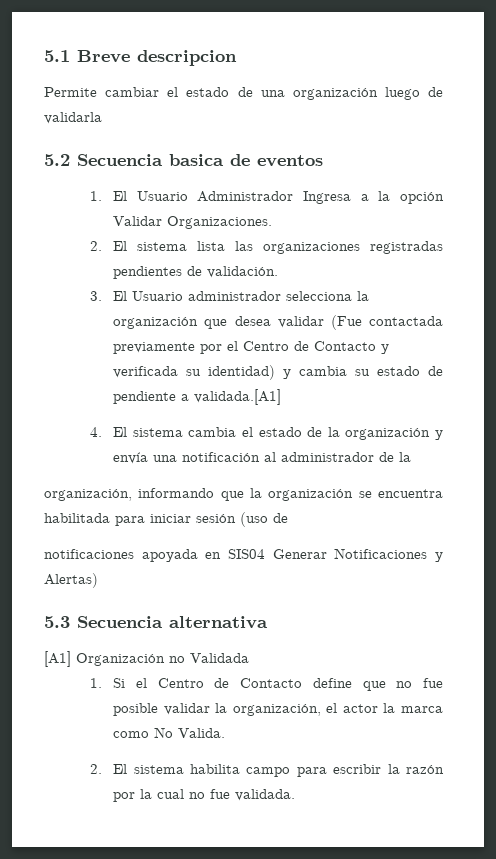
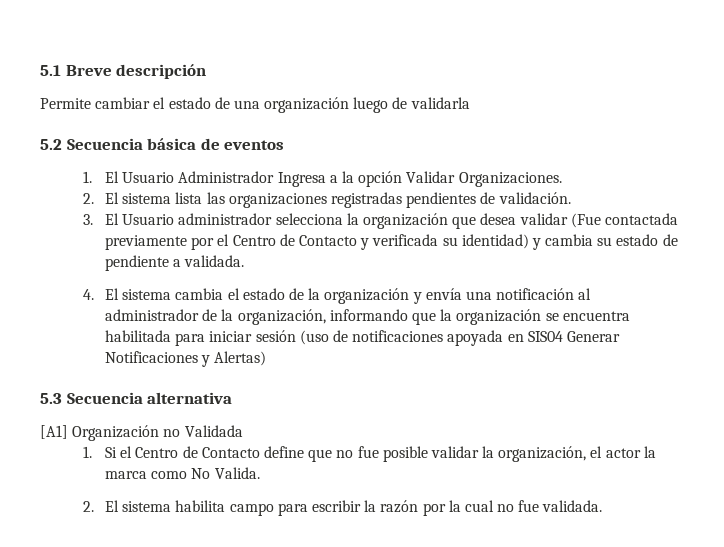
- 5.1 Breve descripcion
+ 5.1 Breve descripción
- 5.2 Secuencia basica de eventos
+ 5.2 Secuencia básica de eventos
- 3. El Usuario administrador selecciona la organización que desea validar (Fue contactada previamente por el Centro de Contacto y verificada su identidad) y cambia su estado de pendiente a validada.[A1]
+ 3. El Usuario administrador selecciona la organización que desea validar (Fue contactada previamente por el Centro de Contacto y verificada su identidad) y cambia su estado de pendiente a validada.
- 4. El sistema cambia el estado de la organización y envía una notificación al administrador de la
- organización, informando que la organización se encuentra habilitada para iniciar sesión (uso de
- notificaciones apoyada en SIS04 Generar Notificaciones y Alertas)
+ 4. El sistema cambia el estado de la organización y envía una notificación al administrador de la organización, informando que la organización se encuentra habilitada para iniciar sesión (uso de notificaciones apoyada en SIS04 Generar Notificaciones y Alertas)

